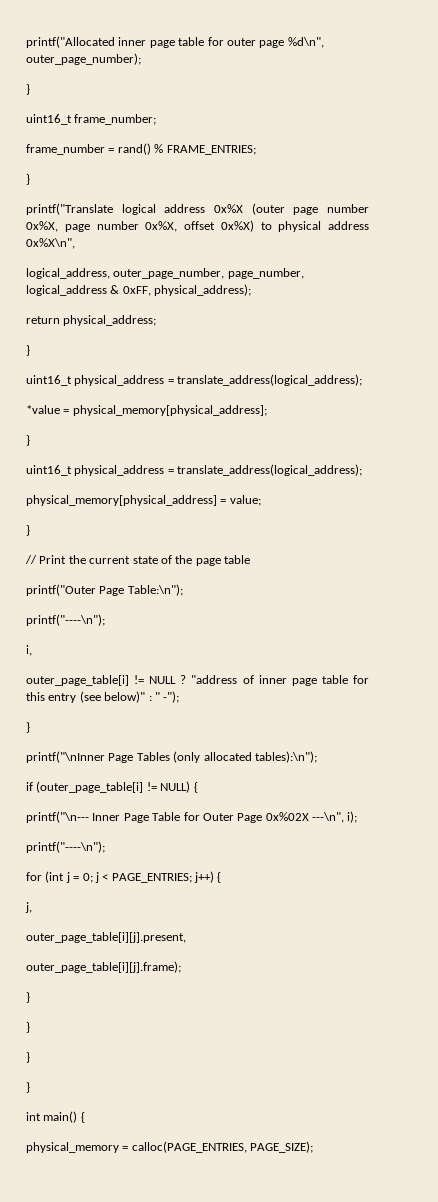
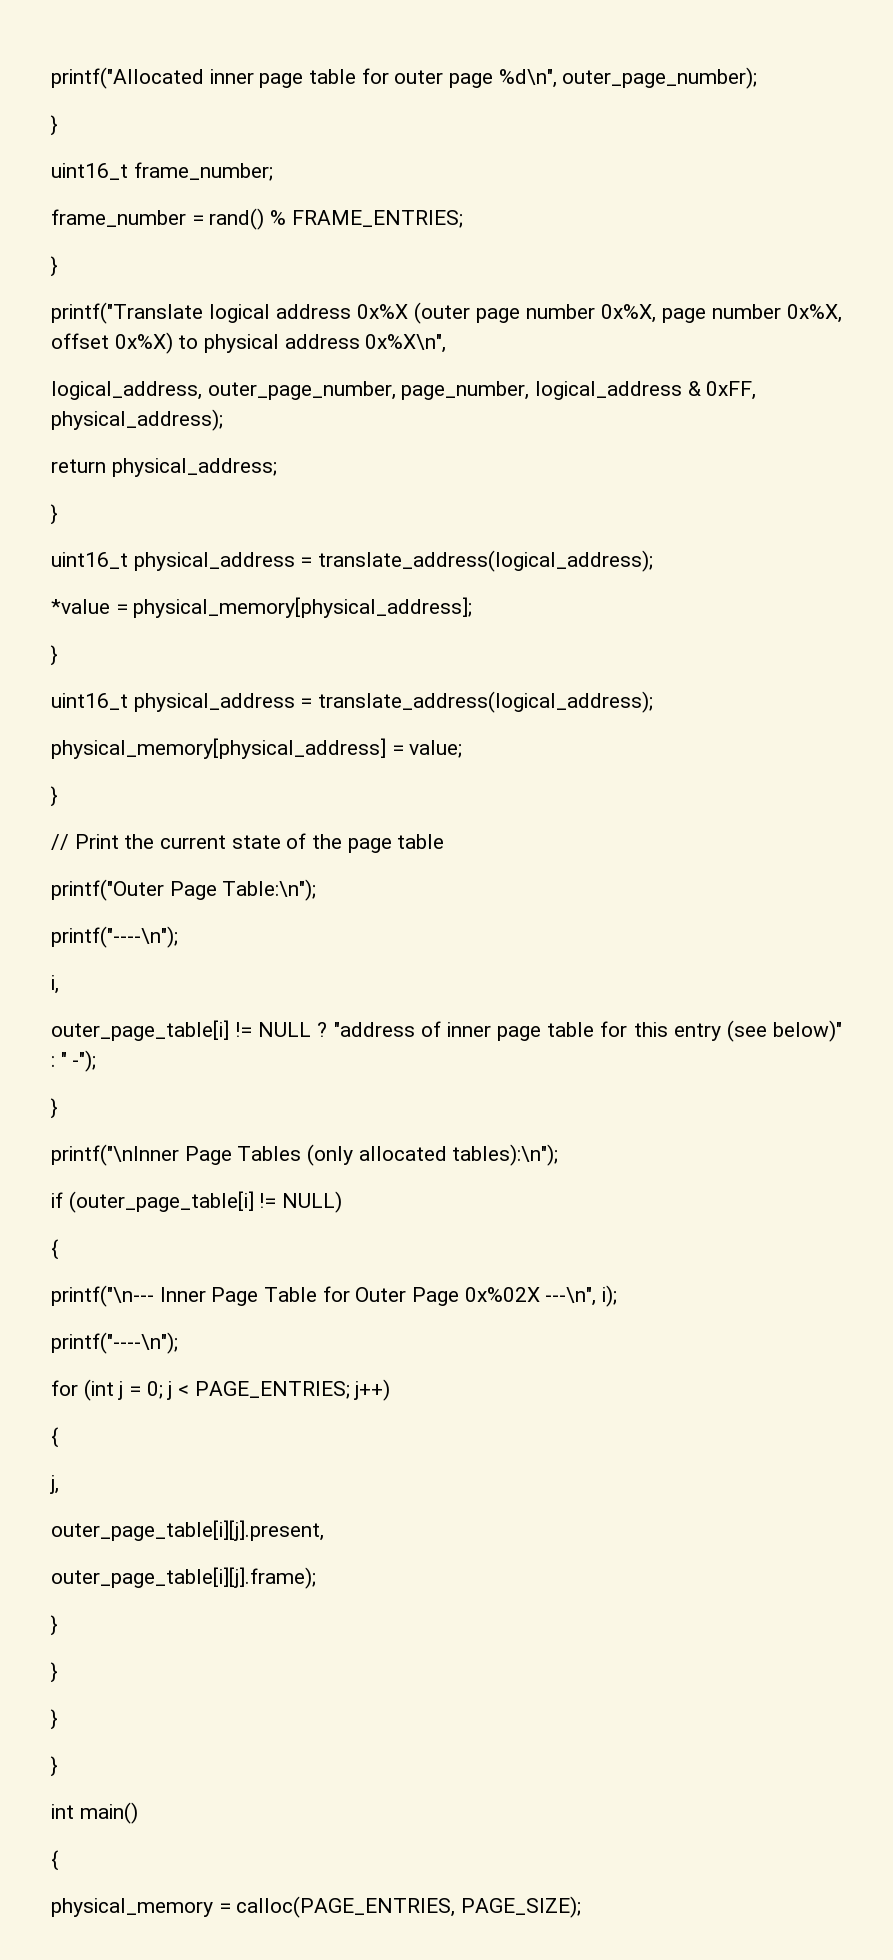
- if (outer_page_table[i] != NULL) {
+ if (outer_page_table[i] != NULL)
+ {
- for (int j = 0; j < PAGE_ENTRIES; j++) {
+ for (int j = 0; j < PAGE_ENTRIES; j++)
+ {
- int main() {
+ int main()
+ {

